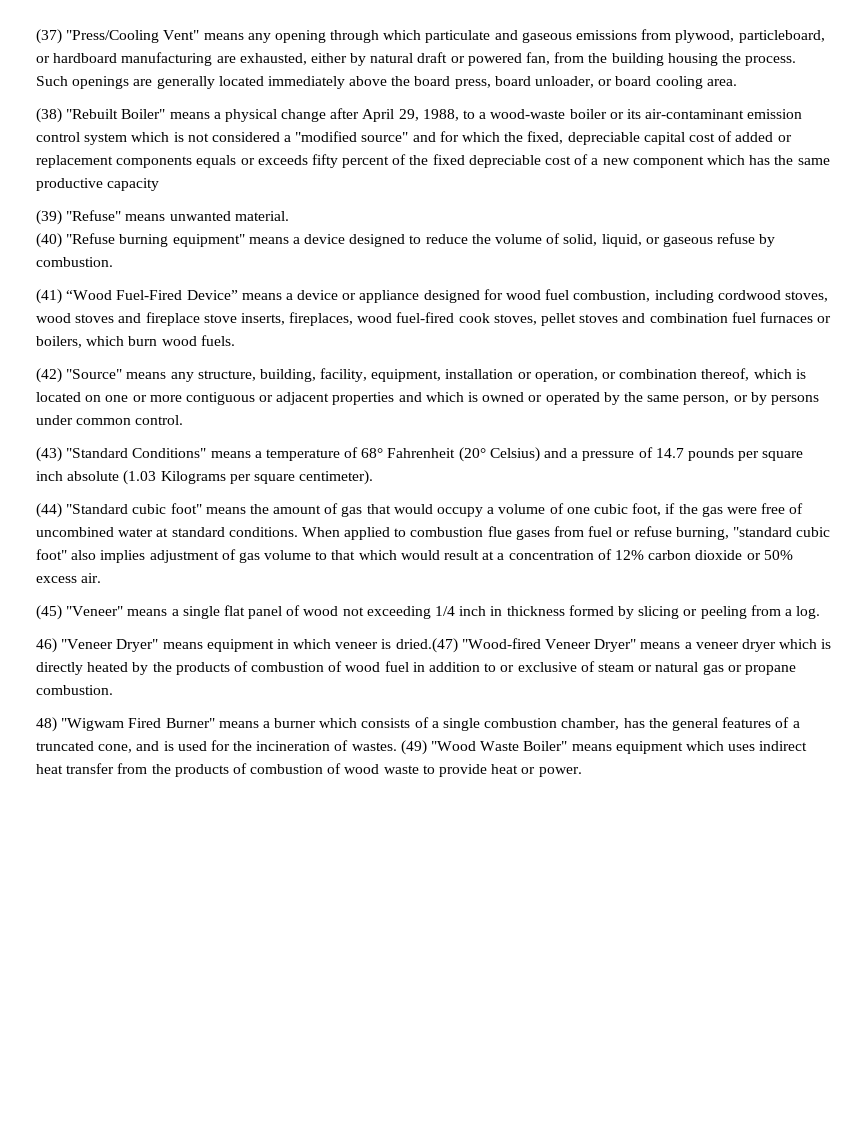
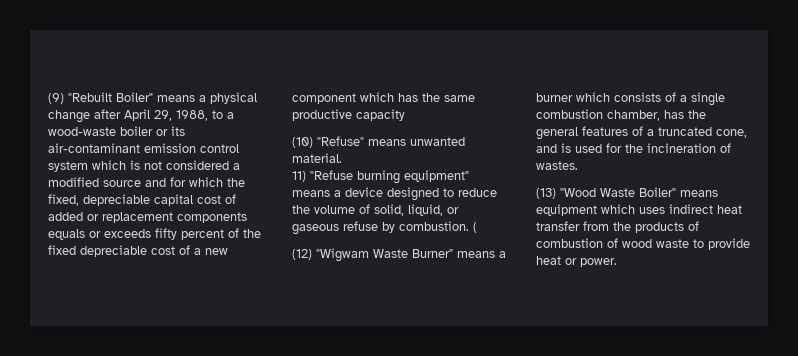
- (37) "Press/Cooling Vent" means any opening through which particulate and gaseous emissions from plywood, particleboard, or hardboard manufacturing are exhausted, either by natural draft or powered fan, from the building housing the process. Such openings are generally located immediately above the board press, board unloader, or board cooling area.
- (38) "Rebuilt Boiler" means a physical change after April 29, 1988, to a wood-waste boiler or its air-contaminant emission control system which is not considered a "modified source" and for which the fixed, depreciable capital cost of added or replacement components equals or exceeds fifty percent of the fixed depreciable cost of a new component which has the same productive capacity
+ (9) "Rebuilt Boiler" means a physical change after April 29, 1988, to a wood-waste boiler or its air-contaminant emission control system which is not considered a modified source and for which the fixed, depreciable capital cost of added or replacement components equals or exceeds fifty percent of the fixed depreciable cost of a new component which has the same productive capacity
- (39) "Refuse" means unwanted material.
+ (10) "Refuse" means unwanted material.
- (40) "Refuse burning equipment" means a device designed to reduce the volume of solid, liquid, or gaseous refuse by combustion.
- (41) “Wood Fuel-Fired Device” means a device or appliance designed for wood fuel combustion, including cordwood stoves, wood stoves and fireplace stove inserts, fireplaces, wood fuel-fired cook stoves, pellet stoves and combination fuel furnaces or boilers, which burn wood fuels.
- (42) "Source" means any structure, building, facility, equipment, installation or operation, or combination thereof, which is located on one or more contiguous or adjacent properties and which is owned or operated by the same person, or by persons under common control.
- (43) "Standard Conditions" means a temperature of 68° Fahrenheit (20° Celsius) and a pressure of 14.7 pounds per square inch absolute (1.03 Kilograms per square centimeter).
- (44) "Standard cubic foot" means the amount of gas that would occupy a volume of one cubic foot, if the gas were free of uncombined water at standard conditions. When applied to combustion flue gases from fuel or refuse burning, "standard cubic foot" also implies adjustment of gas volume to that which would result at a concentration of 12% carbon dioxide or 50% excess air.
- (45) "Veneer" means a single flat panel of wood not exceeding 1/4 inch in thickness formed by slicing or peeling from a log.
- 46) "Veneer Dryer" means equipment in which veneer is dried.(47) "Wood-fired Veneer Dryer" means a veneer dryer which is directly heated by the products of combustion of wood fuel in addition to or exclusive of steam or natural gas or propane combustion.
- 48) "Wigwam Fired Burner" means a burner which consists of a single combustion chamber, has the general features of a truncated cone, and is used for the incineration of wastes. (49) "Wood Waste Boiler" means equipment which uses indirect heat transfer from the products of combustion of wood waste to provide heat or power.
+ 11) "Refuse burning equipment" means a device designed to reduce the volume of solid, liquid, or gaseous refuse by combustion. (
+ (12) "Wigwam Waste Burner" means a burner which consists of a single combustion chamber, has the general features of a truncated cone, and is used for the incineration of wastes.
+ (13) "Wood Waste Boiler" means equipment which uses indirect heat transfer from the products of combustion of wood waste to provide heat or power.

